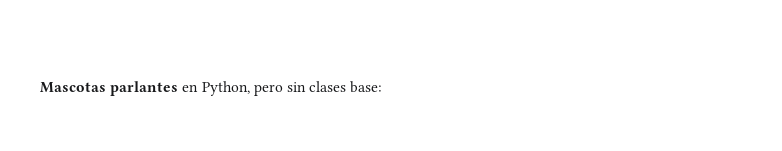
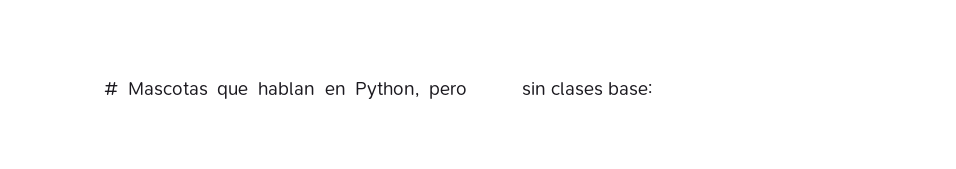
- Mascotas parlantes en Python, pero sin clases base:
+ # Mascotas que hablan en Python, pero sin clases base:

